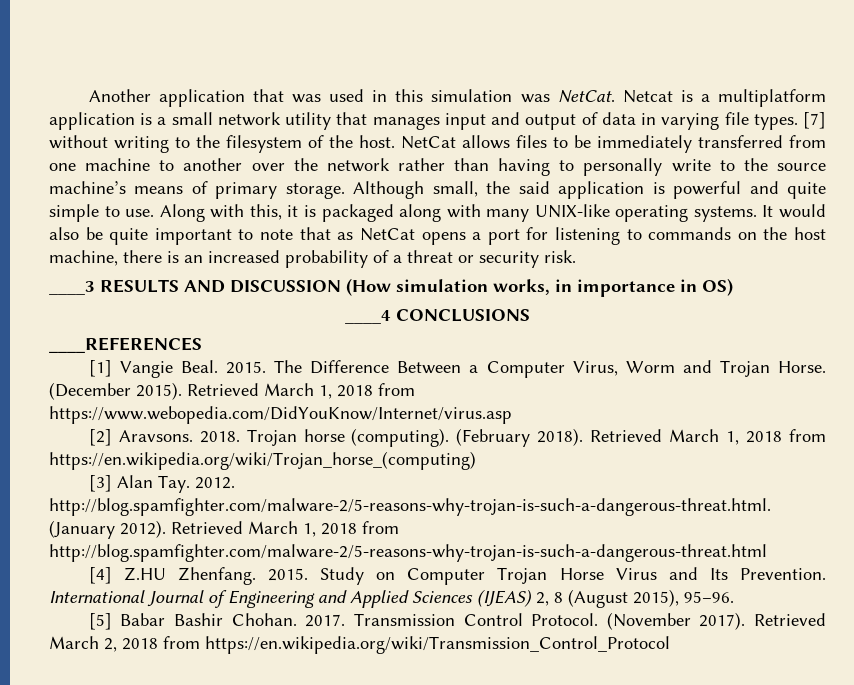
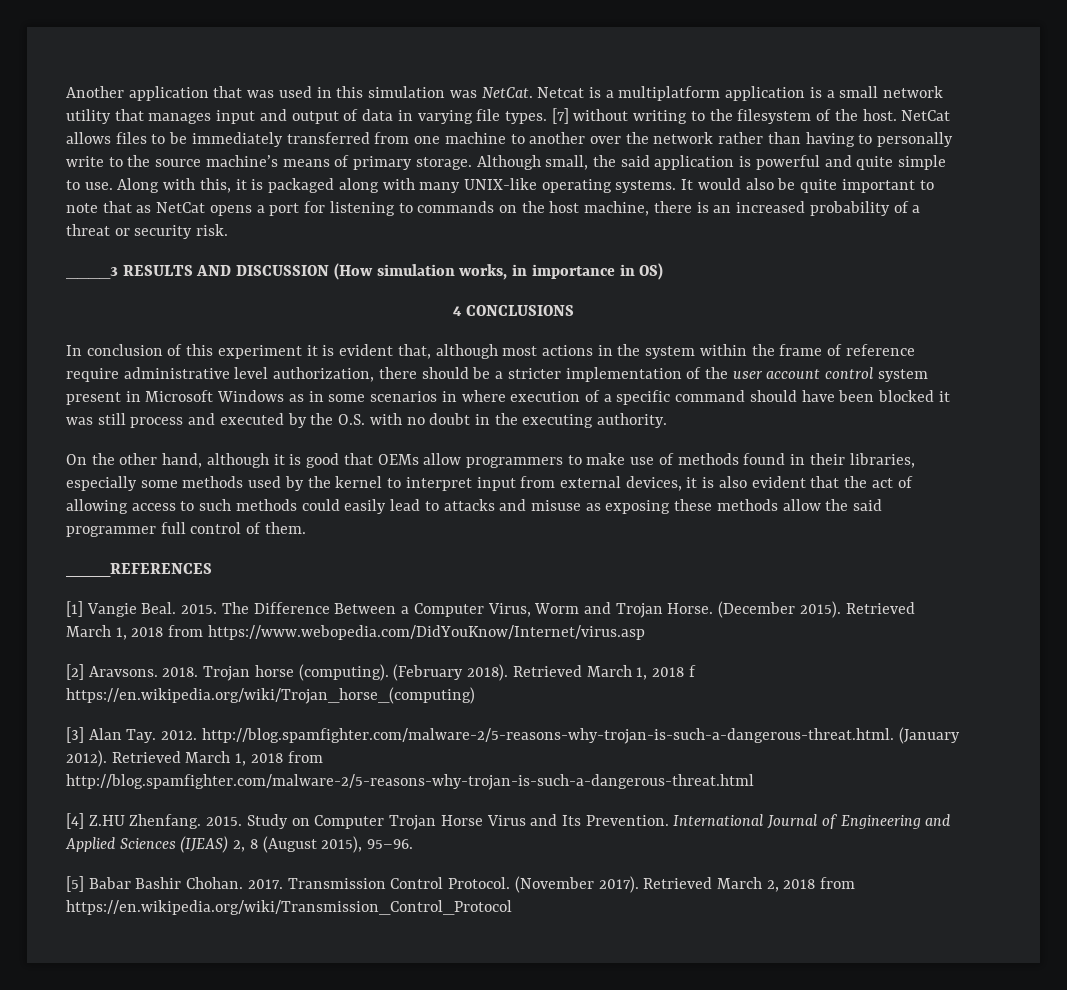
- ____4 CONCLUSIONS
+ 4 CONCLUSIONS
+ In conclusion of this experiment it is evident that, although most actions in the system within the frame of reference require administrative level authorization, there should be a stricter implementation of the user account control system present in Microsoft Windows as in some scenarios in where execution of a specific command should have been blocked it was still process and executed by the O.S. with no doubt in the executing authority.
+ On the other hand, although it is good that OEMs allow programmers to make use of methods found in their libraries, especially some methods used by the kernel to interpret input from external devices, it is also evident that the act of allowing access to such methods could easily lead to attacks and misuse as exposing these methods allow the said programmer full control of them.
- Retrieved March 1, 2018 from https://en.wikipedia.org/wiki/Trojan_horse_(computing)
+ Retrieved March 1, 2018 f https://en.wikipedia.org/wiki/Trojan_horse_(computing)

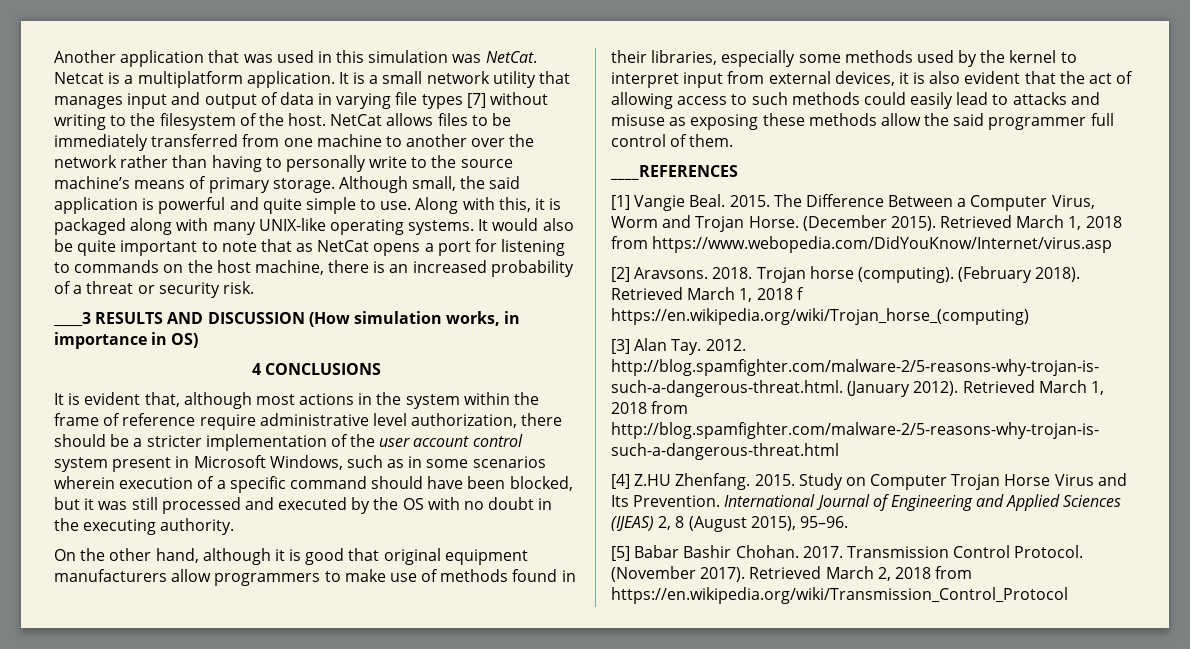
- Netcat is a multiplatform application is a small network utility that manages input and output of data in varying file types. [7] without writing to the filesystem of the host.
+ Netcat is a multiplatform application. It is a small network utility that manages input and output of data in varying file types [7] without writing to the filesystem of the host.
- In conclusion of this experiment it is evident that, although most actions in the system within the frame of reference require administrative level authorization, there should be a stricter implementation of the user account control system present in Microsoft Windows as in some scenarios in where execution of a specific command should have been blocked it was still process and executed by the O.S. with no doubt in the executing authority.
+ It is evident that, although most actions in the system within the frame of reference require administrative level authorization, there should be a stricter implementation of the user account control system present in Microsoft Windows, such as in some scenarios wherein execution of a specific command should have been blocked, but it was still processed and executed by the OS with no doubt in the executing authority.
- On the other hand, although it is good that OEMs allow programmers to make use of methods found in their libraries, especially some methods used by the kernel to interpret input from external devices, it is also evident that the act of allowing access to such methods could easily lead to attacks and misuse as exposing these methods allow the said programmer full control of them.
+ On the other hand, although it is good that original equipment manufacturers allow programmers to make use of methods found in their libraries, especially some methods used by the kernel to interpret input from external devices, it is also evident that the act of allowing access to such methods could easily lead to attacks and misuse as exposing these methods allow the said programmer full control of them.

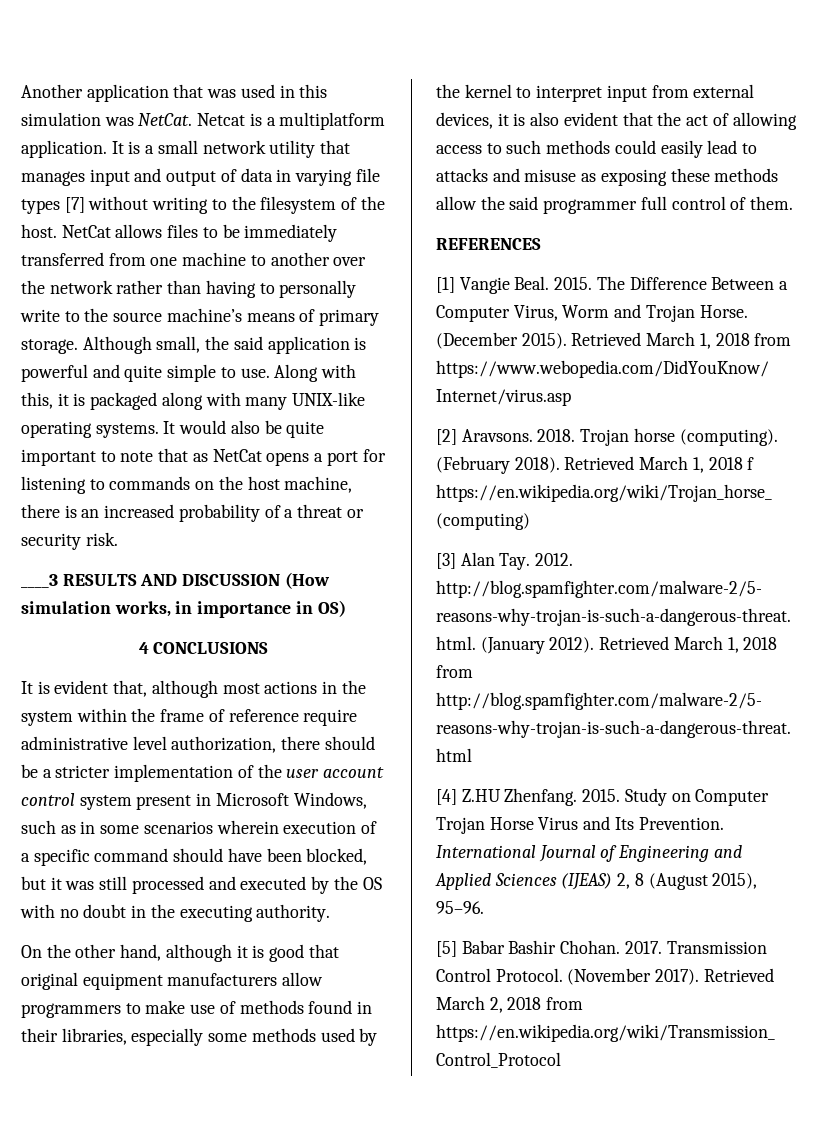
- ____REFERENCES
+ REFERENCES

